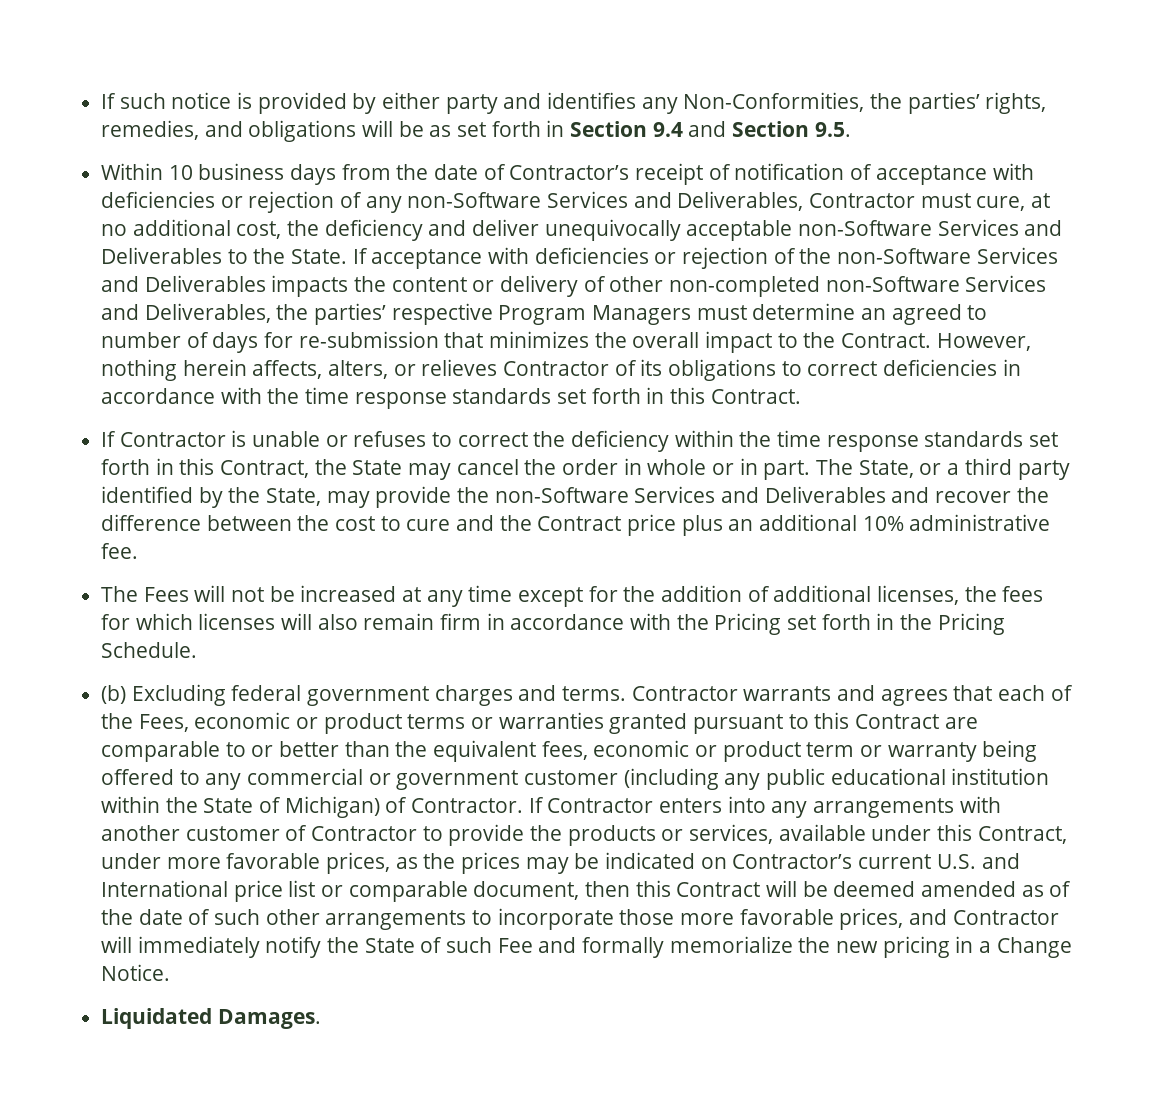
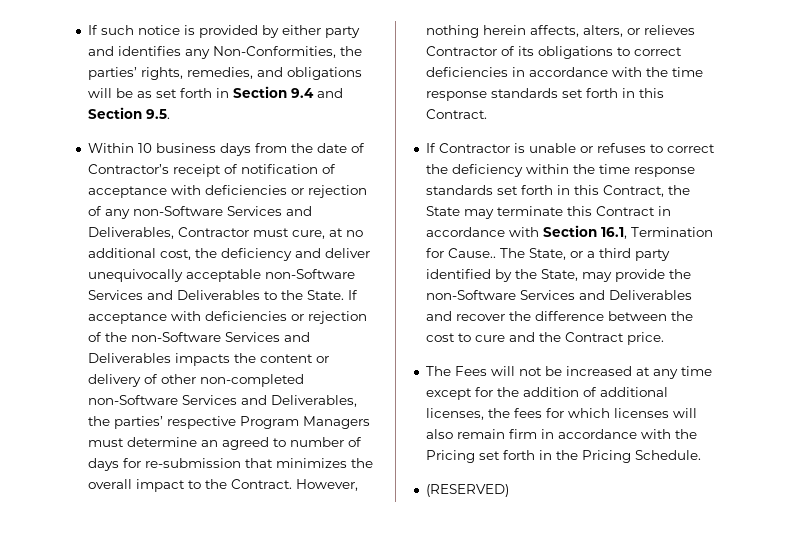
- If Contractor is unable or refuses to correct the deficiency within the time response standards set forth in this Contract, the State may cancel the order in whole or in part.
+ If Contractor is unable or refuses to correct the deficiency within the time response standards set forth in this Contract, the State may terminate this Contract in accordance with Section 16.1, Termination for Cause..
- The State, or a third party identified by the State, may provide the non-Software Services and Deliverables and recover the difference between the cost to cure and the Contract price plus an additional 10% administrative fee.
+ The State, or a third party identified by the State, may provide the non-Software Services and Deliverables and recover the difference between the cost to cure and the Contract price.
- (b) Excluding federal government charges and terms. Contractor warrants and agrees that each of the Fees, economic or product terms or warranties granted pursuant to this Contract are comparable to or better than the equivalent fees, economic or product term or warranty being offered to any commercial or government customer (including any public educational institution within the State of Michigan) of Contractor. If Contractor enters into any arrangements with another customer of Contractor to provide the products or services, available under this Contract, under more favorable prices, as the prices may be indicated on Contractor’s current U.S. and International price list or comparable document, then this Contract will be deemed amended as of the date of such other arrangements to incorporate those more favorable prices, and Contractor will immediately notify the State of such Fee and formally memorialize the new pricing in a Change Notice.
- Liquidated Damages.
+ (RESERVED)

